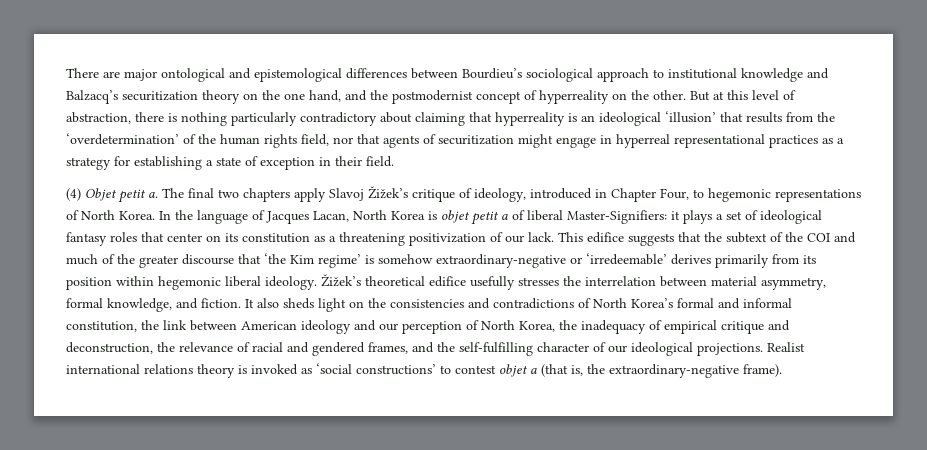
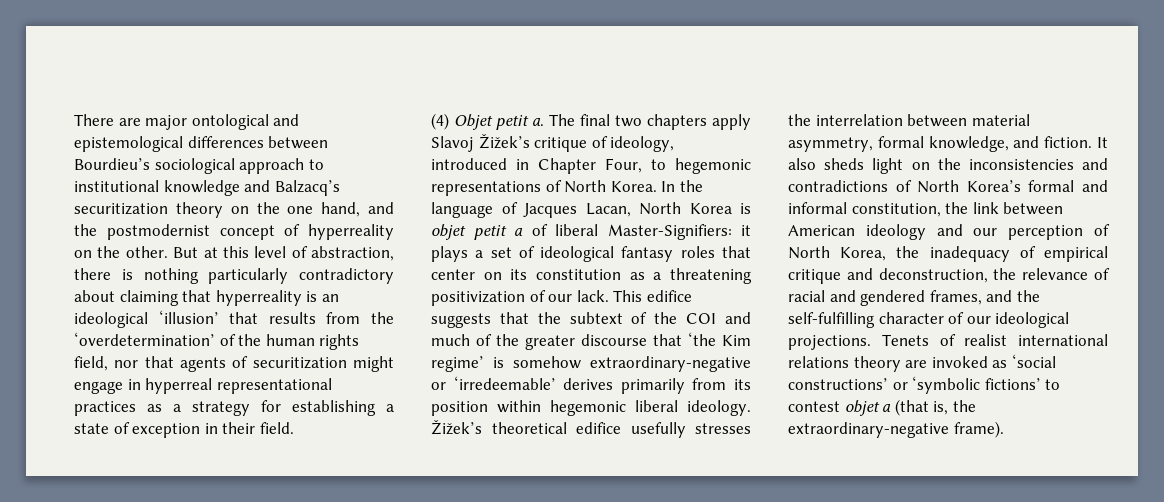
- It also sheds light on the consistencies and contradictions of North Korea’s formal and informal constitution, the link between American ideology and our perception of North Korea, the inadequacy of empirical critique and deconstruction, the relevance of racial and gendered frames, and the self-fulfilling character of our ideological projections.
+ It also sheds light on the inconsistencies and contradictions of North Korea’s formal and informal constitution, the link between American ideology and our perception of North Korea, the inadequacy of empirical critique and deconstruction, the relevance of racial and gendered frames, and the self-fulfilling character of our ideological projections.
- Realist international relations theory is invoked as ‘social constructions’ to contest objet a (that is, the extraordinary-negative frame).
+ Tenets of realist international relations theory are invoked as ‘social constructions’ or ‘symbolic fictions’ to contest objet a (that is, the extraordinary-negative frame).

